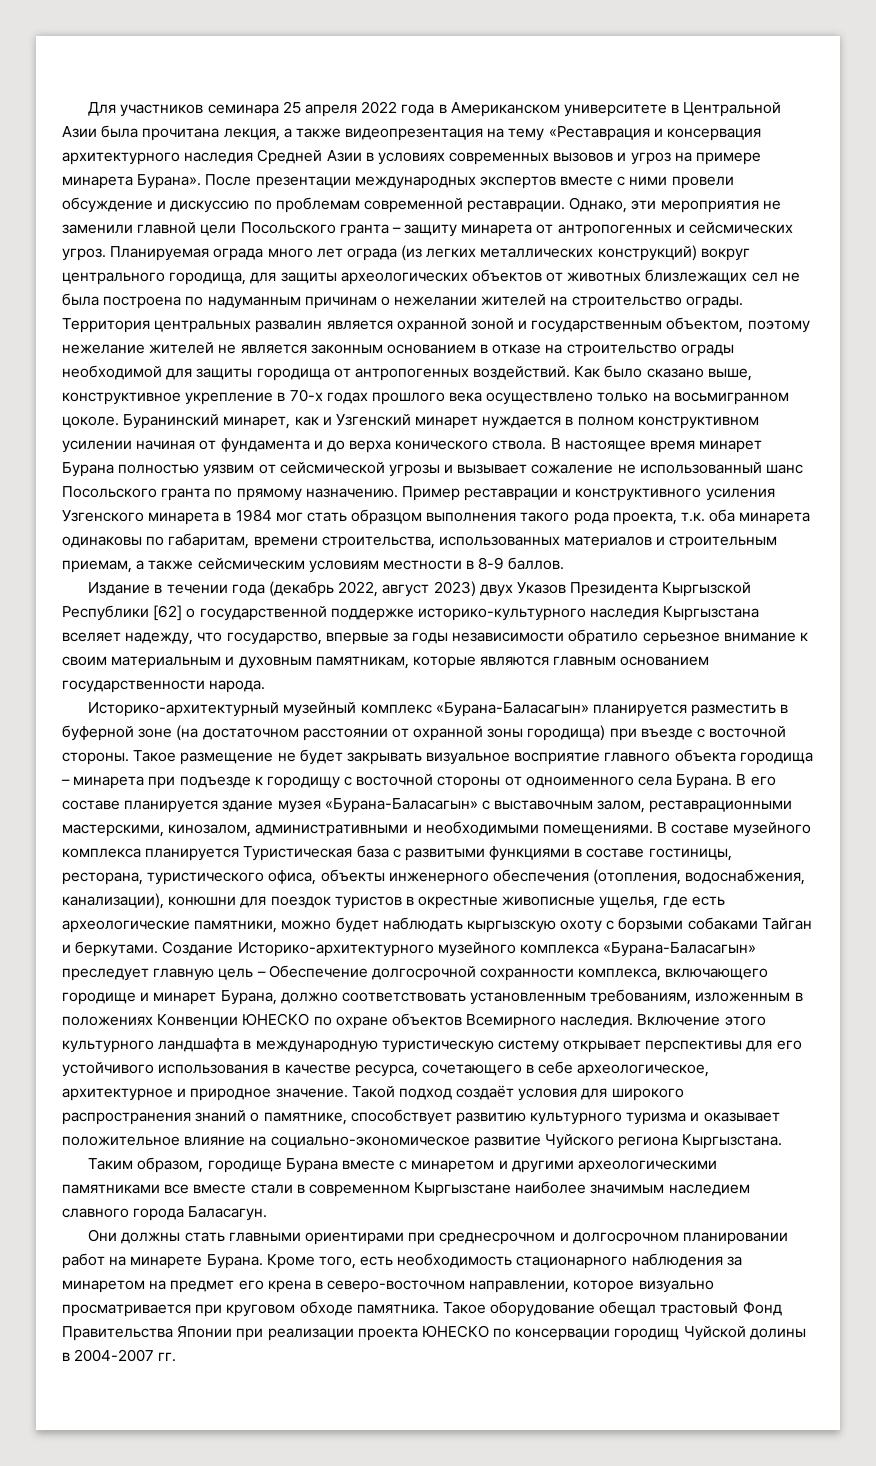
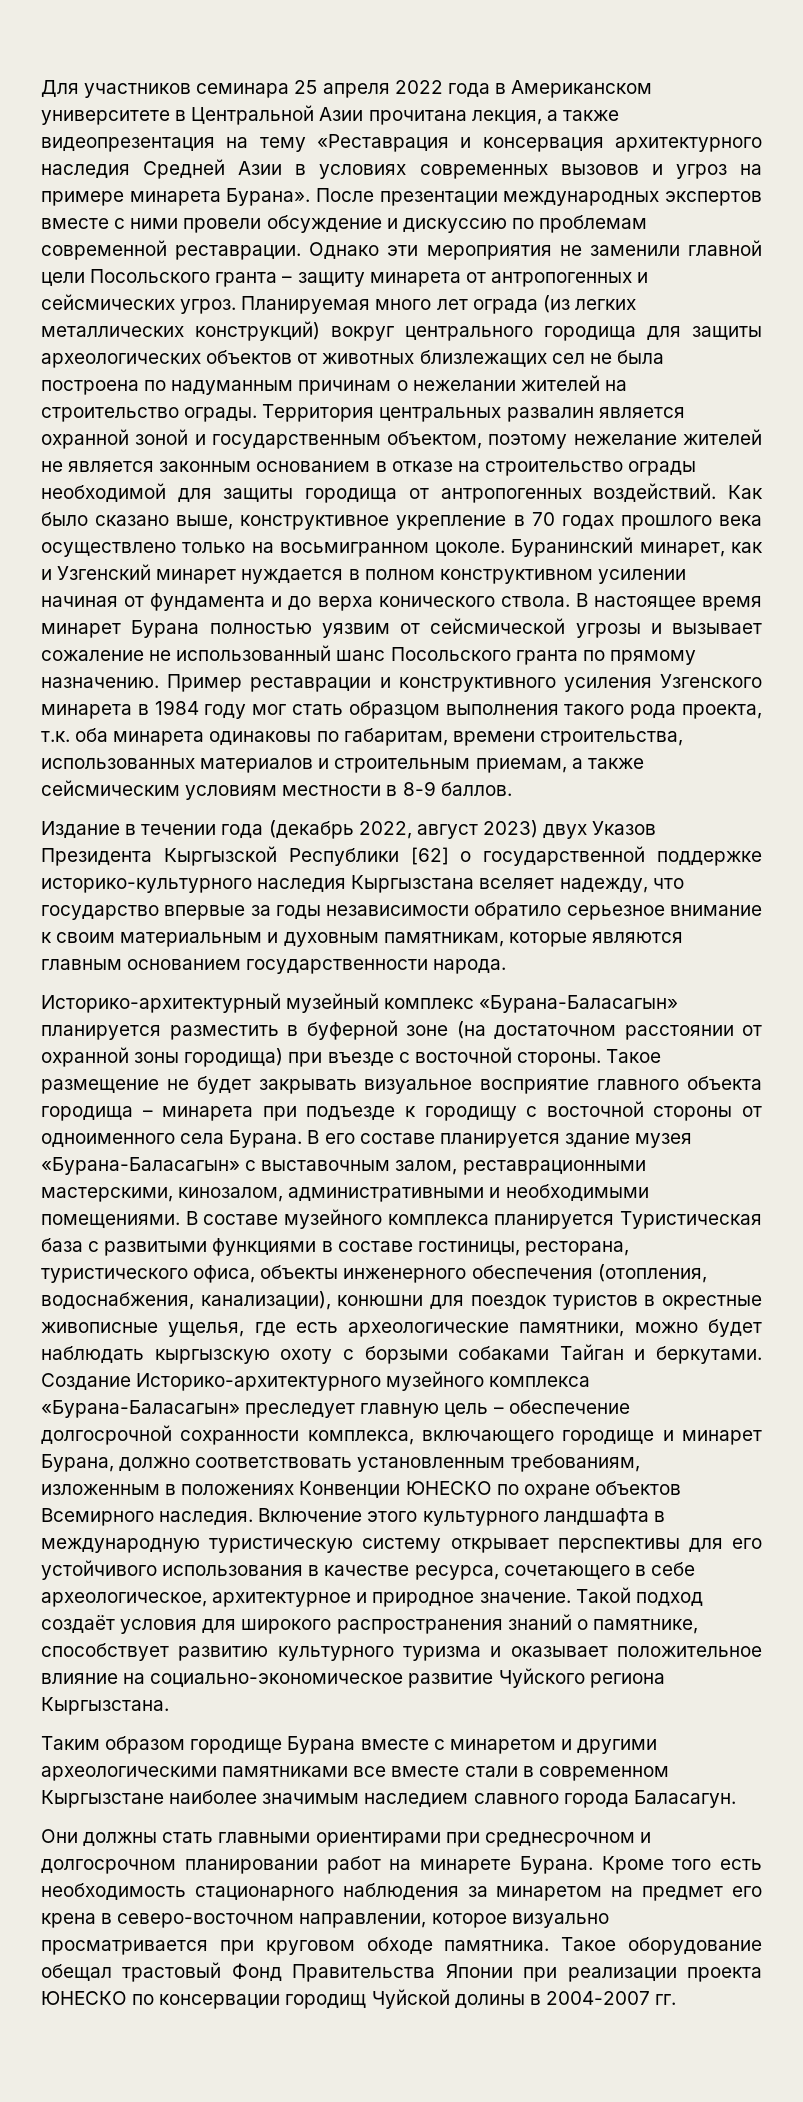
- Для участников семинара 25 апреля 2022 года в Американском университете в Центральной Азии была прочитана лекция, а также видеопрезентация на тему «Реставрация и консервация архитектурного наследия Средней Азии в условиях современных вызовов и угроз на примере минарета Бурана».
+ Для участников семинара 25 апреля 2022 года в Американском университете в Центральной Азии прочитана лекция, а также видеопрезентация на тему «Реставрация и консервация архитектурного наследия Средней Азии в условиях современных вызовов и угроз на примере минарета Бурана».
- Однако, эти мероприятия не заменили главной цели Посольского гранта – защиту минарета от антропогенных и сейсмических угроз.
+ Однако эти мероприятия не заменили главной цели Посольского гранта – защиту минарета от антропогенных и сейсмических угроз.
- Планируемая ограда много лет ограда (из легких металлических конструкций) вокруг центрального городища, для защиты археологических объектов от животных близлежащих сел не была построена по надуманным причинам о нежелании жителей на строительство ограды.
+ Планируемая много лет ограда (из легких металлических конструкций) вокруг центрального городища для защиты археологических объектов от животных близлежащих сел не была построена по надуманным причинам о нежелании жителей на строительство ограды.
- Как было сказано выше, конструктивное укрепление в 70-х годах прошлого века осуществлено только на восьмигранном цоколе.
+ Как было сказано выше, конструктивное укрепление в 70 годах прошлого века осуществлено только на восьмигранном цоколе.
- Пример реставрации и конструктивного усиления Узгенского минарета в 1984 мог стать образцом выполнения такого рода проекта, т.к. оба минарета одинаковы по габаритам, времени строительства, использованных материалов и строительным приемам, а также сейсмическим условиям местности в 8-9 баллов.
+ Пример реставрации и конструктивного усиления Узгенского минарета в 1984 году мог стать образцом выполнения такого рода проекта, т.к. оба минарета одинаковы по габаритам, времени строительства, использованных материалов и строительным приемам, а также сейсмическим условиям местности в 8-9 баллов.
- Издание в течении года (декабрь 2022, август 2023) двух Указов Президента Кыргызской Республики [62] о государственной поддержке историко-культурного наследия Кыргызстана вселяет надежду, что государство, впервые за годы независимости обратило серьезное внимание к своим материальным и духовным памятникам, которые являются главным основанием государственности народа.
+ Издание в течении года (декабрь 2022, август 2023) двух Указов Президента Кыргызской Республики [62] о государственной поддержке историко-культурного наследия Кыргызстана вселяет надежду, что государство впервые за годы независимости обратило серьезное внимание к своим материальным и духовным памятникам, которые являются главным основанием государственности народа.
- Создание Историко-архитектурного музейного комплекса «Бурана-Баласагын» преследует главную цель – Обеспечение долгосрочной сохранности комплекса, включающего городище и минарет Бурана, должно соответствовать установленным требованиям, изложенным в положениях Конвенции ЮНЕСКО по охране объектов Всемирного наследия.
+ Создание Историко-архитектурного музейного комплекса «Бурана-Баласагын» преследует главную цель – обеспечение долгосрочной сохранности комплекса, включающего городище и минарет Бурана, должно соответствовать установленным требованиям, изложенным в положениях Конвенции ЮНЕСКО по охране объектов Всемирного наследия.
- Таким образом, городище Бурана вместе с минаретом и другими археологическими памятниками все вместе стали в современном Кыргызстане наиболее значимым наследием славного города Баласагун.
+ Таким образом городище Бурана вместе с минаретом и другими археологическими памятниками все вместе стали в современном Кыргызстане наиболее значимым наследием славного города Баласагун.
- Кроме того, есть необходимость стационарного наблюдения за минаретом на предмет его крена в северо-восточном направлении, которое визуально просматривается при круговом обходе памятника.
+ Кроме того есть необходимость стационарного наблюдения за минаретом на предмет его крена в северо-восточном направлении, которое визуально просматривается при круговом обходе памятника.

